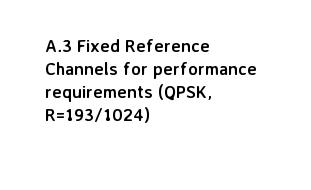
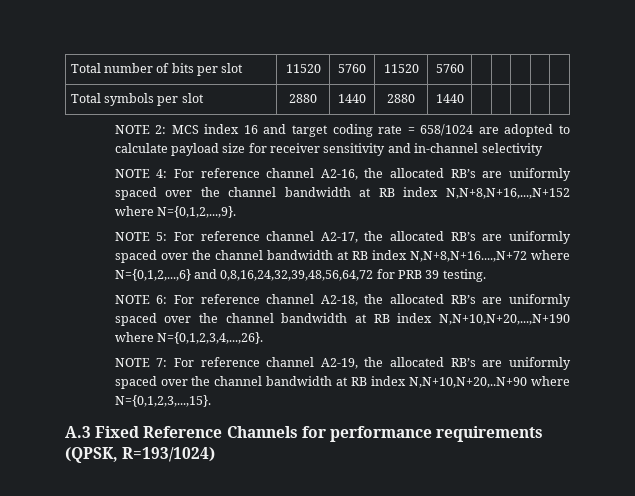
+ Total number of bits per slot | 11520 | 5760 | 11520 | 5760 | | | | |
+ Total symbols per slot | 2880 | 1440 | 2880 | 1440 | | | | |
+ NOTE 2: MCS index 16 and target coding rate = 658/1024 are adopted to calculate payload size for receiver sensitivity and in-channel selectivity
+ NOTE 4: For reference channel A2-16, the allocated RB’s are uniformly spaced over the channel bandwidth at RB index N,N+8,N+16,...,N+152 where N={0,1,2,...,9}.
+ NOTE 5: For reference channel A2-17, the allocated RB’s are uniformly spaced over the channel bandwidth at RB index N,N+8,N+16....,N+72 where N={0,1,2,...,6} and 0,8,16,24,32,39,48,56,64,72 for PRB 39 testing.
+ NOTE 6: For reference channel A2-18, the allocated RB’s are uniformly spaced over the channel bandwidth at RB index N,N+10,N+20,...,N+190 where N={0,1,2,3,4,...,26}.
+ NOTE 7: For reference channel A2-19, the allocated RB’s are uniformly spaced over the channel bandwidth at RB index N,N+10,N+20,..N+90 where N={0,1,2,3,...,15}.

